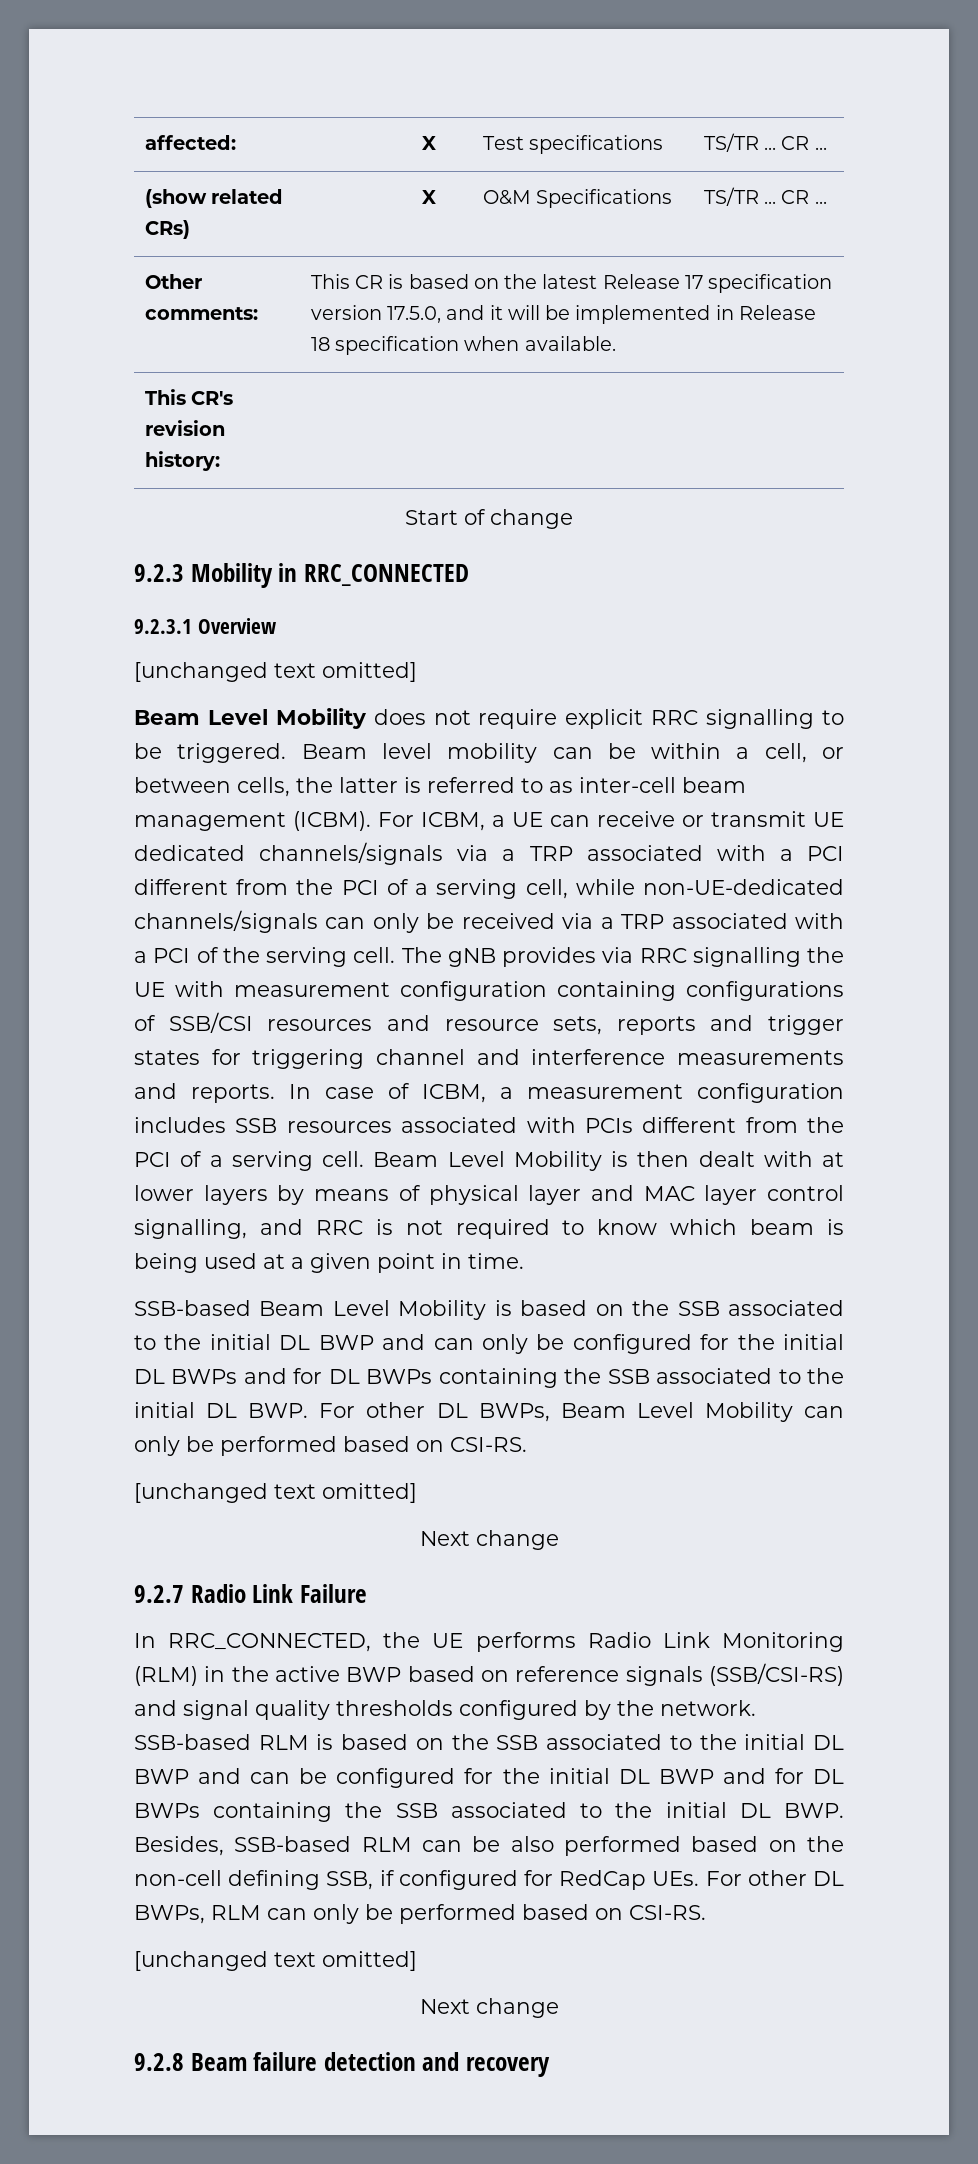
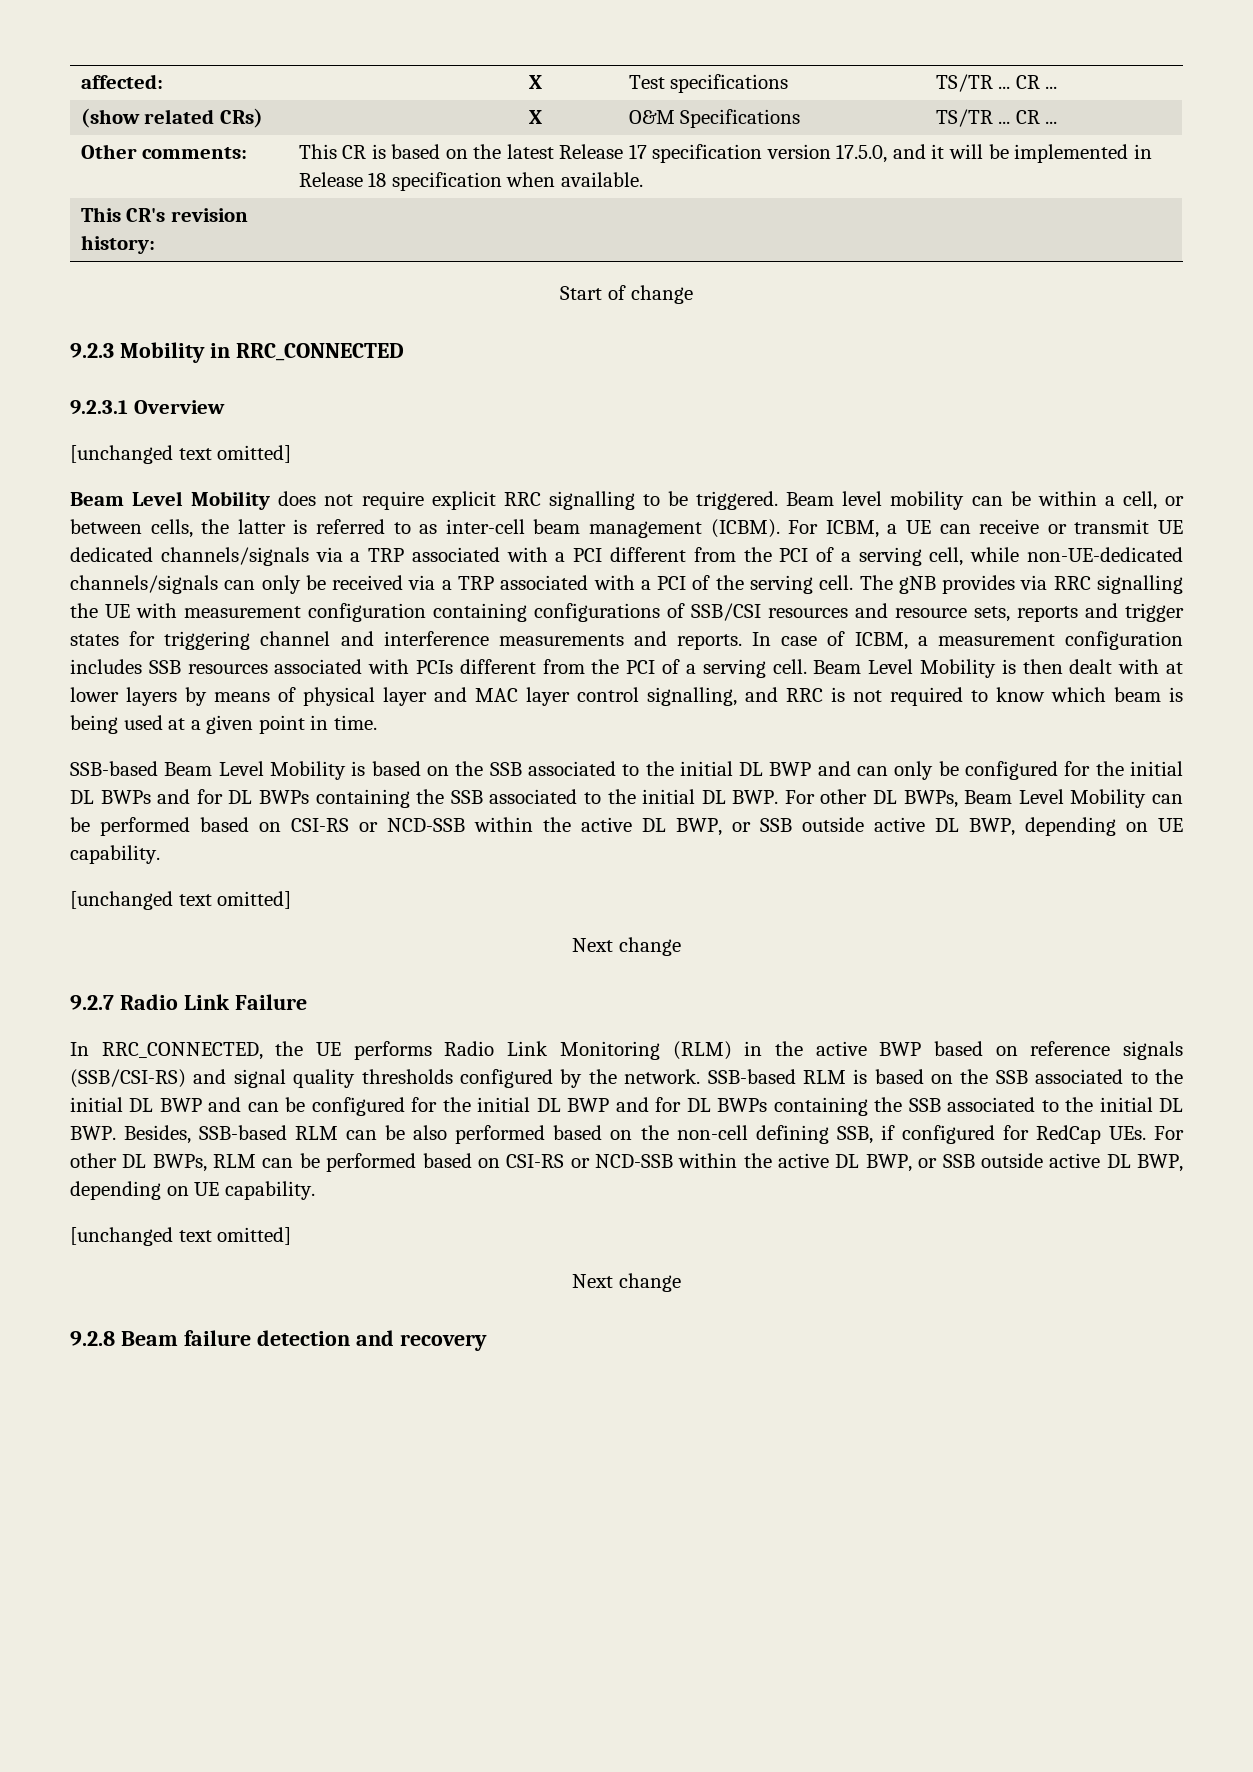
- SSB-based Beam Level Mobility is based on the SSB associated to the initial DL BWP and can only be configured for the initial DL BWPs and for DL BWPs containing the SSB associated to the initial DL BWP. For other DL BWPs, Beam Level Mobility can only be performed based on CSI-RS.
+ SSB-based Beam Level Mobility is based on the SSB associated to the initial DL BWP and can only be configured for the initial DL BWPs and for DL BWPs containing the SSB associated to the initial DL BWP. For other DL BWPs, Beam Level Mobility can be performed based on CSI-RS or NCD-SSB within the active DL BWP, or SSB outside active DL BWP, depending on UE capability.
- SSB-based RLM is based on the SSB associated to the initial DL BWP and can be configured for the initial DL BWP and for DL BWPs containing the SSB associated to the initial DL BWP. Besides, SSB-based RLM can be also performed based on the non-cell defining SSB, if configured for RedCap UEs. For other DL BWPs, RLM can only be performed based on CSI-RS.
+ SSB-based RLM is based on the SSB associated to the initial DL BWP and can be configured for the initial DL BWP and for DL BWPs containing the SSB associated to the initial DL BWP. Besides, SSB-based RLM can be also performed based on the non-cell defining SSB, if configured for RedCap UEs. For other DL BWPs, RLM can be performed based on CSI-RS or NCD-SSB within the active DL BWP, or SSB outside active DL BWP, depending on UE capability.

